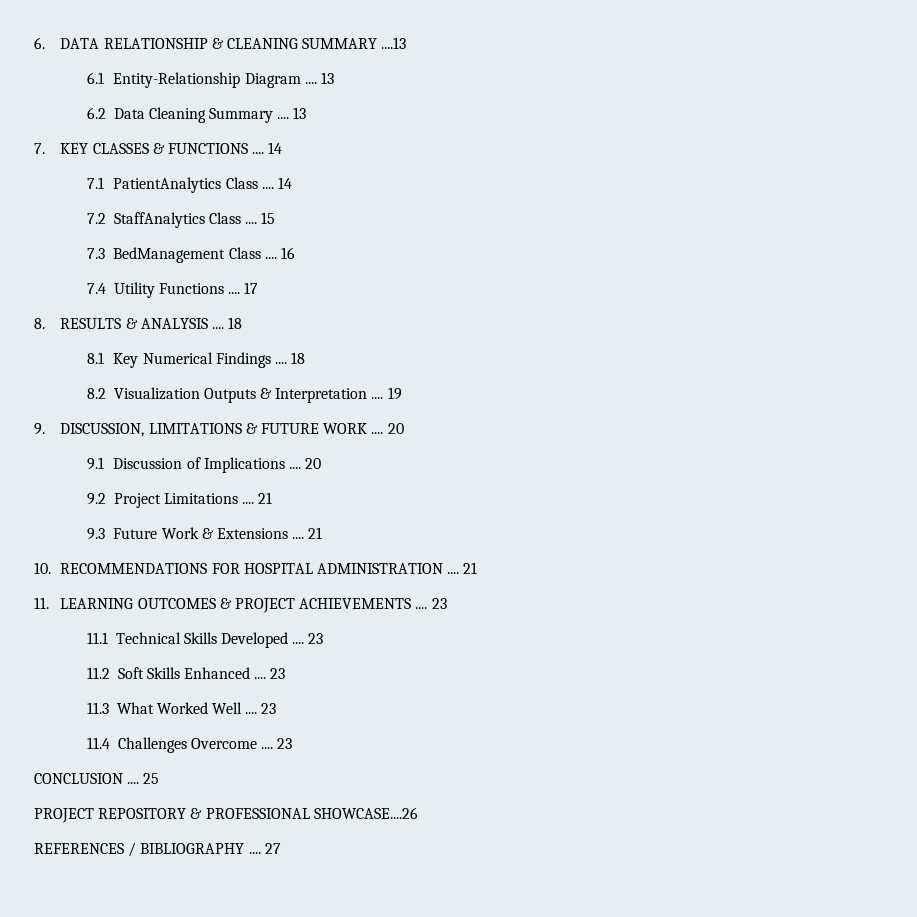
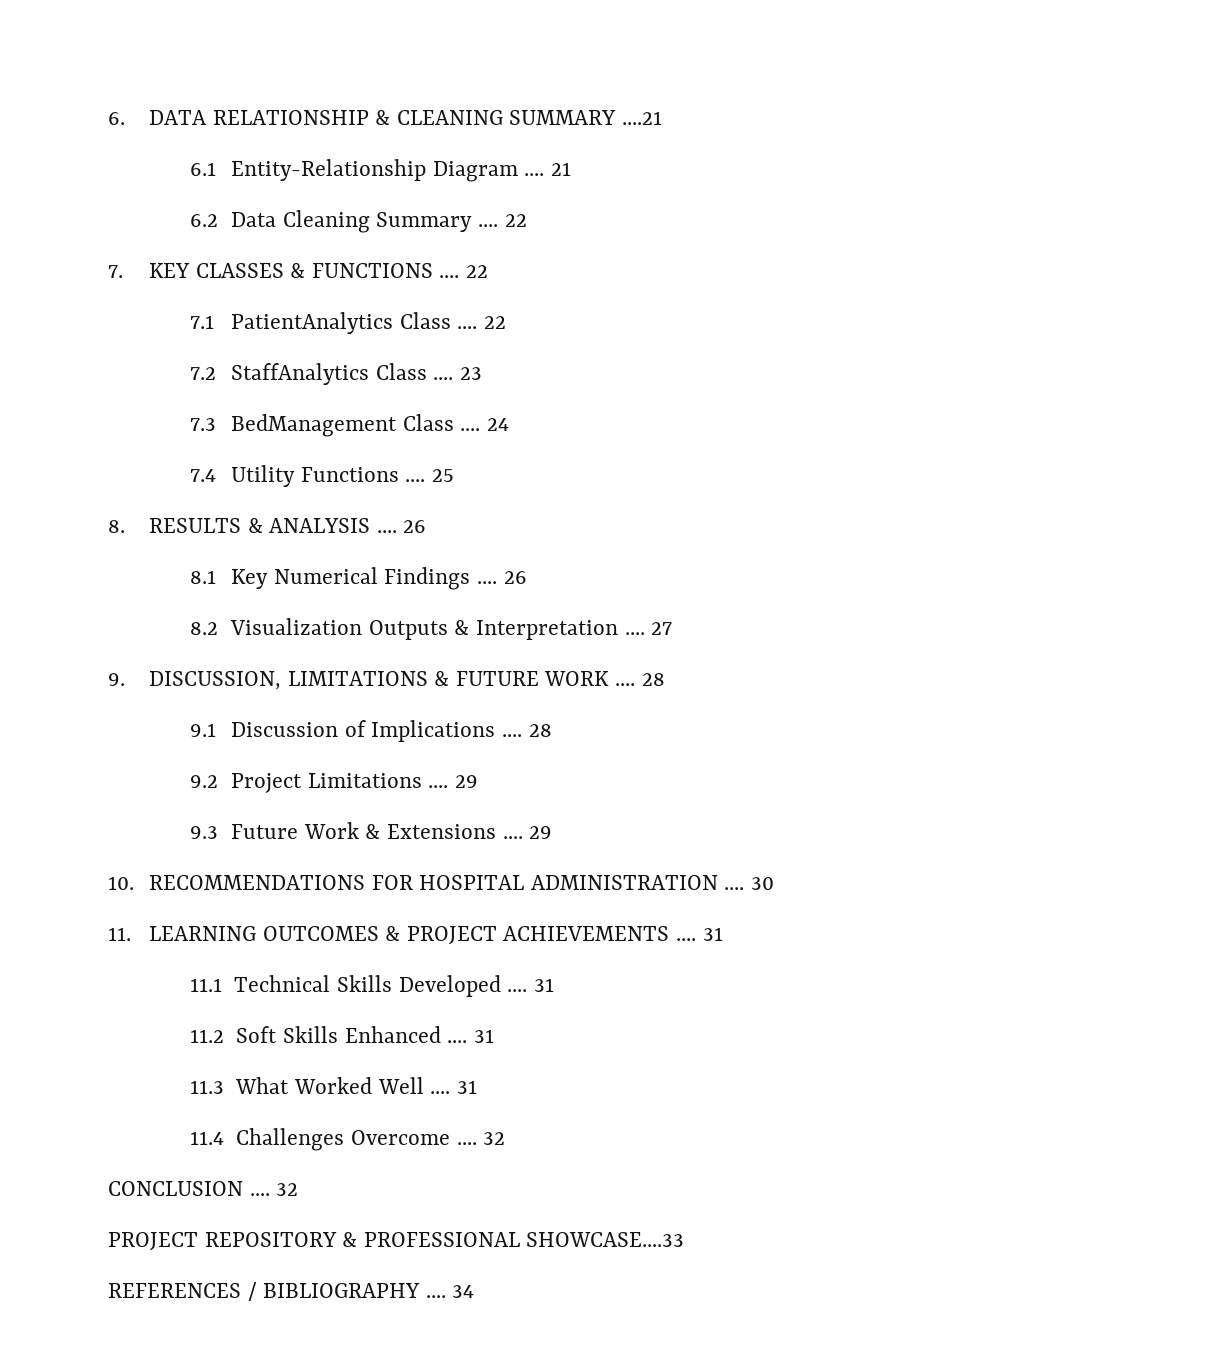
- 6. DATA RELATIONSHIP & CLEANING SUMMARY ....13
+ 6. DATA RELATIONSHIP & CLEANING SUMMARY ....21
- 6.1 Entity-Relationship Diagram .... 13
+ 6.1 Entity-Relationship Diagram .... 21
- 6.2 Data Cleaning Summary .... 13
+ 6.2 Data Cleaning Summary .... 22
- 7. KEY CLASSES & FUNCTIONS .... 14
+ 7. KEY CLASSES & FUNCTIONS .... 22
- 7.1 PatientAnalytics Class .... 14
+ 7.1 PatientAnalytics Class .... 22
- 15
+ 23
- 16
+ 24
- 17
+ 25
- 8. RESULTS & ANALYSIS .... 18
+ 8. RESULTS & ANALYSIS .... 26
- 8.1 Key Numerical Findings .... 18
+ 8.1 Key Numerical Findings .... 26
- 19
+ 27
- 9. DISCUSSION, LIMITATIONS & FUTURE WORK .... 20
+ 9. DISCUSSION, LIMITATIONS & FUTURE WORK .... 28
- 9.1 Discussion of Implications .... 20
+ 9.1 Discussion of Implications .... 28
- 9.2 Project Limitations .... 21
+ 9.2 Project Limitations .... 29
- 9.3 Future Work & Extensions .... 21
+ 9.3 Future Work & Extensions .... 29
- 10. RECOMMENDATIONS FOR HOSPITAL ADMINISTRATION .... 21
+ 10. RECOMMENDATIONS FOR HOSPITAL ADMINISTRATION .... 30
- 11. LEARNING OUTCOMES & PROJECT ACHIEVEMENTS .... 23
+ 11. LEARNING OUTCOMES & PROJECT ACHIEVEMENTS .... 31
- 11.1 Technical Skills Developed .... 23
+ 11.1 Technical Skills Developed .... 31
- 11.2 Soft Skills Enhanced .... 23
+ 11.2 Soft Skills Enhanced .... 31
- 11.3 What Worked Well .... 23
+ 11.3 What Worked Well .... 31
- 11.4 Challenges Overcome .... 23
+ 11.4 Challenges Overcome .... 32
- CONCLUSION .... 25
+ CONCLUSION .... 32
- PROJECT REPOSITORY & PROFESSIONAL SHOWCASE....26
+ PROJECT REPOSITORY & PROFESSIONAL SHOWCASE....33
- 27
+ 34

